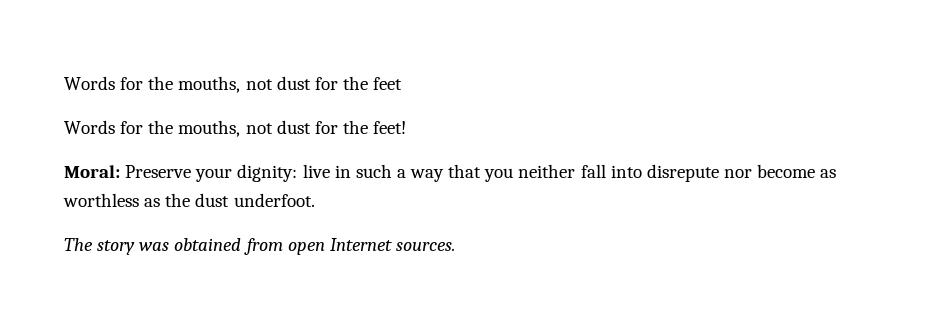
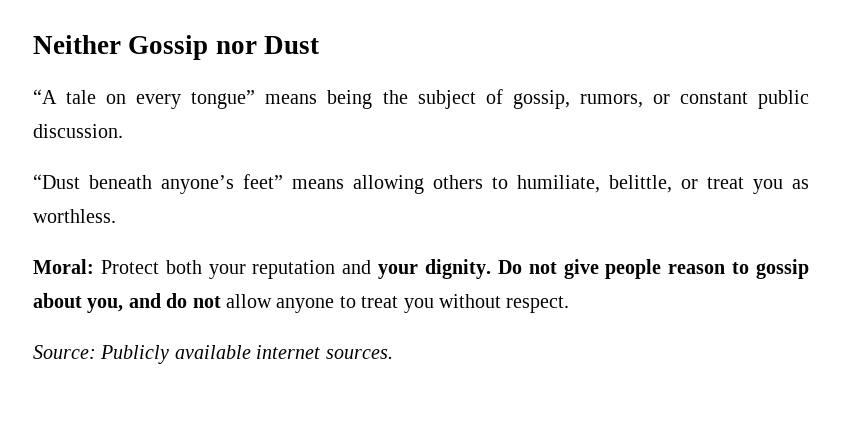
- Words for the mouths, not dust for the feet
- Words for the mouths, not dust for the feet!
- Moral: Preserve your dignity: live in such a way that you neither fall into disrepute nor become as worthless as the dust underfoot.
- The story was obtained from open Internet sources.
+ Neither Gossip nor Dust
+ “A tale on every tongue” means being the subject of gossip, rumors, or constant public discussion.
+ “Dust beneath anyone’s feet” means allowing others to humiliate, belittle, or treat you as worthless.
+ Moral: Protect both your reputation and your dignity. Do not give people reason to gossip about you, and do not allow anyone to treat you without respect.
+ Source: Publicly available internet sources.

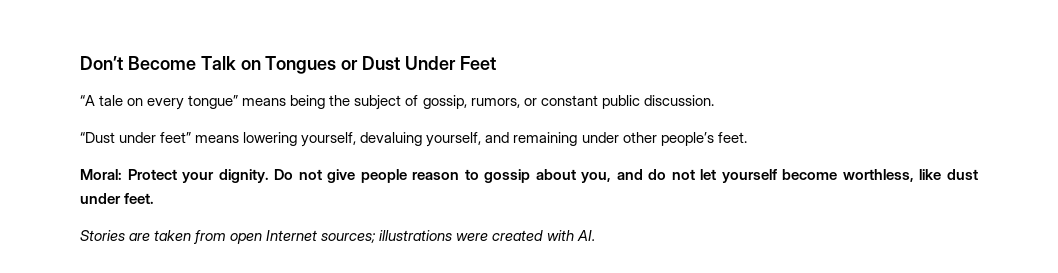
- Neither Gossip nor Dust
+ Don’t Become Talk on Tongues or Dust Under Feet
- “Dust beneath anyone’s feet” means allowing others to humiliate, belittle, or treat you as worthless.
- Moral: Protect both your reputation and your dignity.
+ “Dust under feet” means lowering yourself, devaluing yourself, and remaining under other people’s feet.
+ Moral: Protect your dignity.
- Do not give people reason to gossip about you, and do not allow anyone to treat you without respect.
- Source: Publicly available internet sources.
+ Do not give people reason to gossip about you, and do not let yourself become worthless, like dust under feet.
+ Stories are taken from open Internet sources; illustrations were created with AI.

